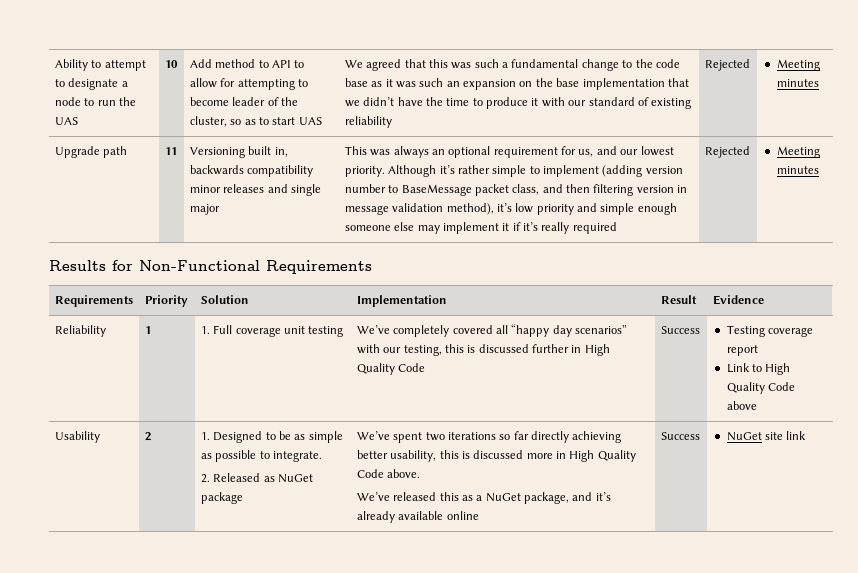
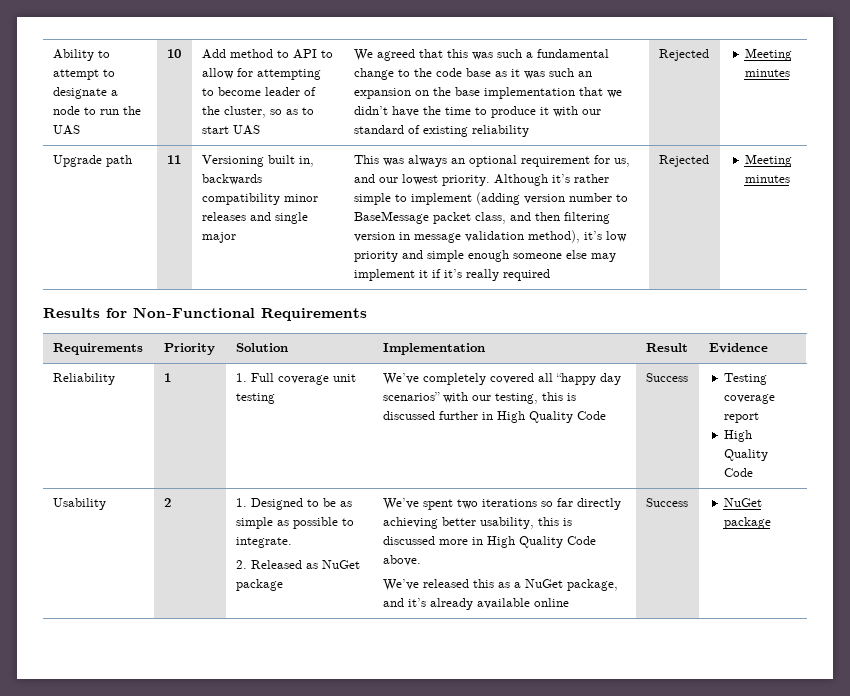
  Reliability | 1 | 1. Full coverage unit testing | We’ve completely covered all “happy day scenarios” with our testing, this is discussed further in High Quality Code | Success | Testing coverage report
- Link to High Quality Code above
+ High Quality Code
- Success | NuGet site link
+ Success | NuGet package

